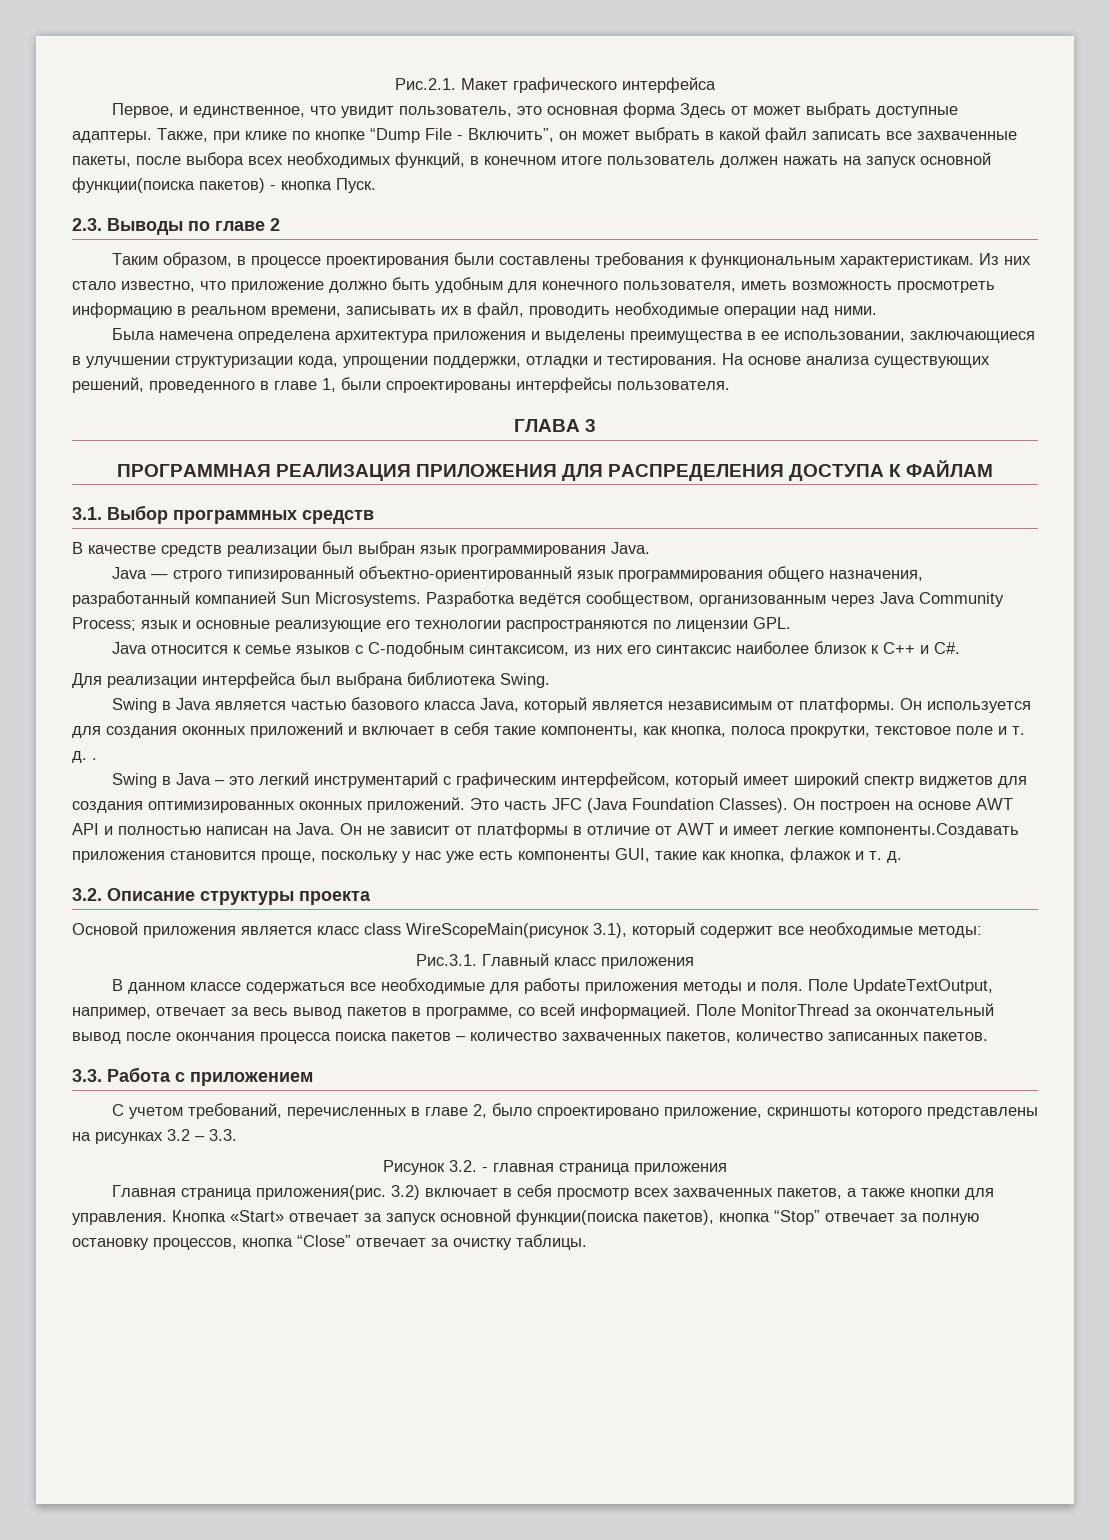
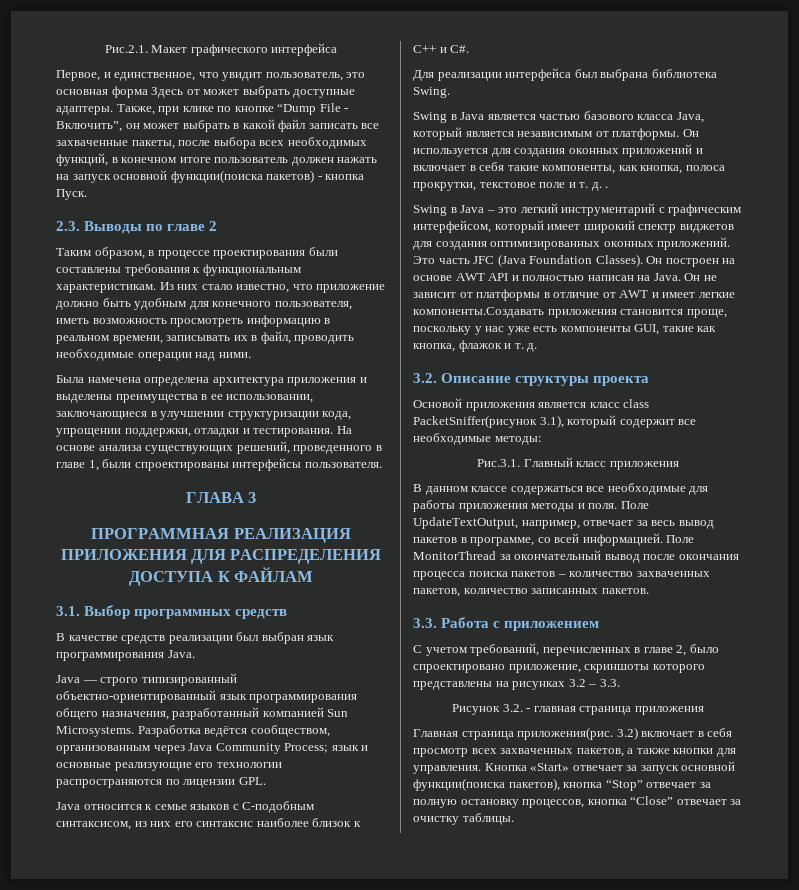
- Основой приложения является класс class WireScopeMain(рисунок 3.1), который содержит все необходимые методы:
+ Основой приложения является класс class PacketSniffer(рисунок 3.1), который содержит все необходимые методы:

